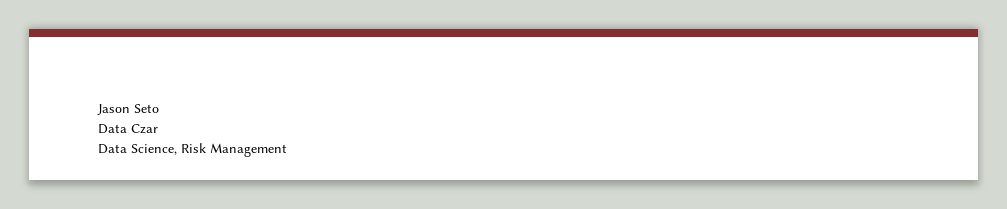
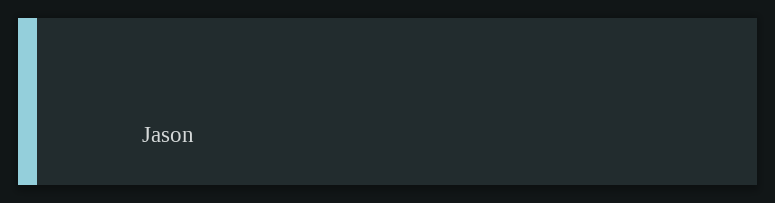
- Jason Seto
- Data Czar
- Data Science, Risk Management
+ Jason

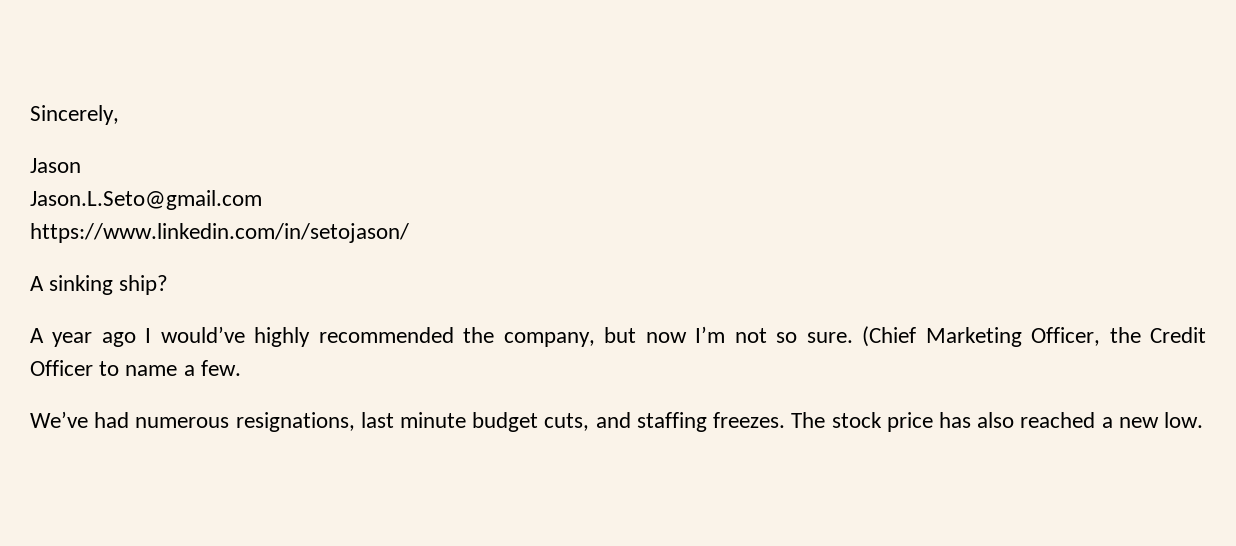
+ Sincerely,
+ Jason.L.Seto@gmail.com
+ https://www.linkedin.com/in/setojason/
+ A sinking ship?
+ A year ago I would’ve highly recommended the company, but now I’m not so sure. (Chief Marketing Officer, the Credit Officer to name a few.
+ We’ve had numerous resignations, last minute budget cuts, and staffing freezes. The stock price has also reached a new low.

